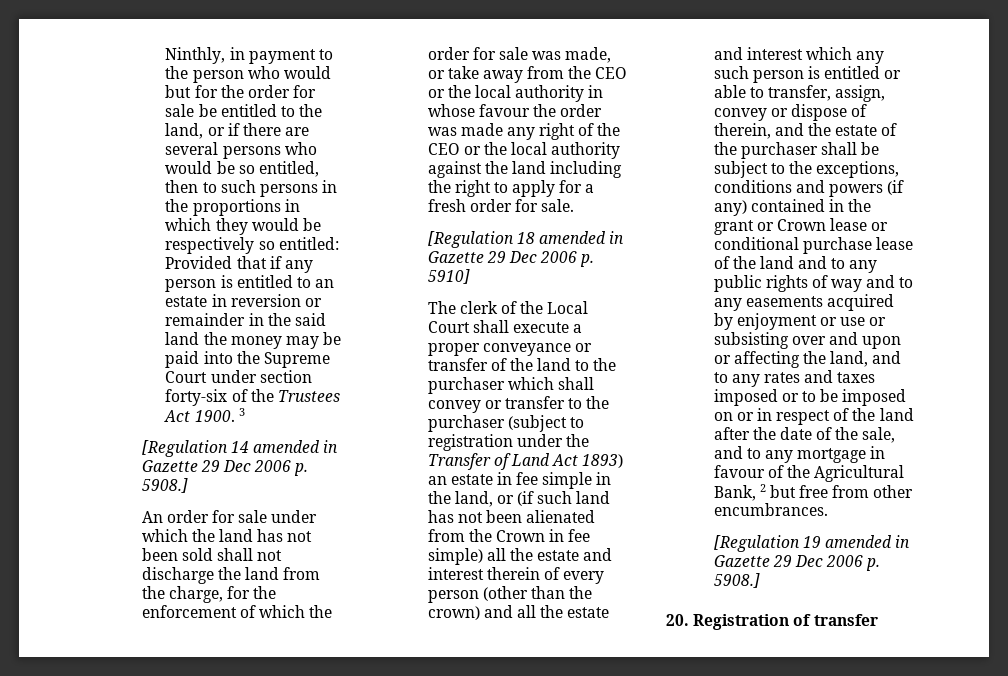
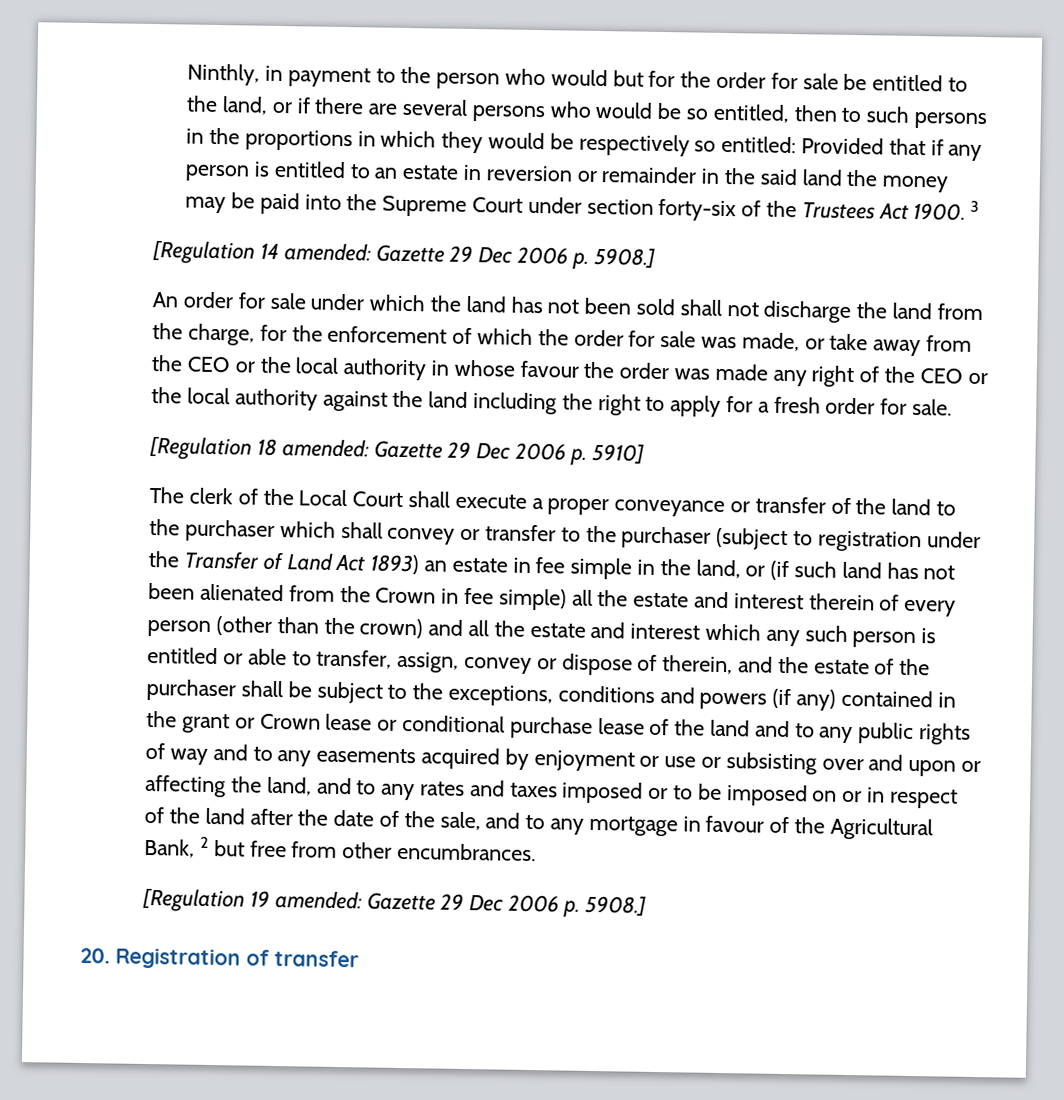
- [Regulation 14 amended in Gazette 29 Dec 2006 p. 5908.]
+ [Regulation 14 amended: Gazette 29 Dec 2006 p. 5908.]
- [Regulation 18 amended in Gazette 29 Dec 2006 p. 5910]
+ [Regulation 18 amended: Gazette 29 Dec 2006 p. 5910]
- [Regulation 19 amended in Gazette 29 Dec 2006 p. 5908.]
+ [Regulation 19 amended: Gazette 29 Dec 2006 p. 5908.]

